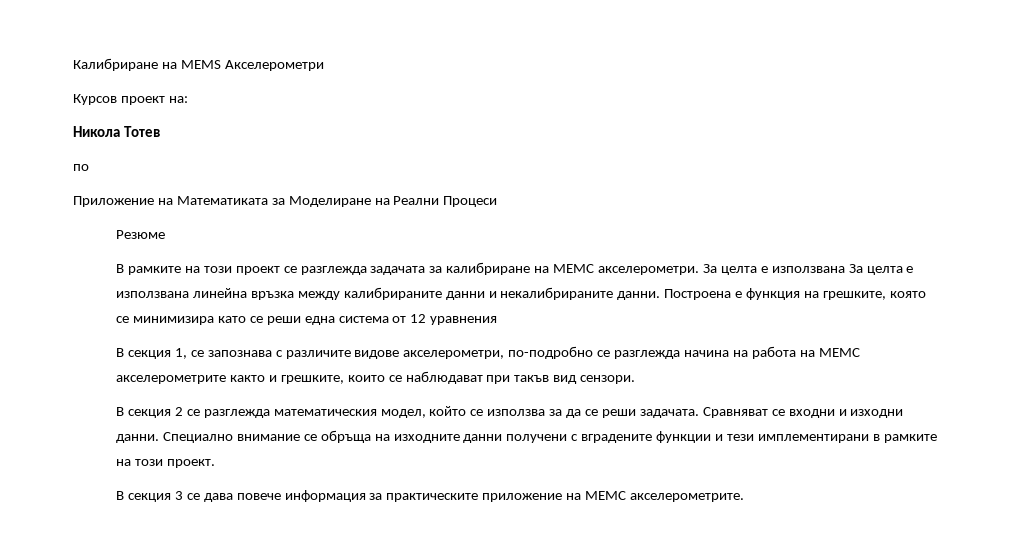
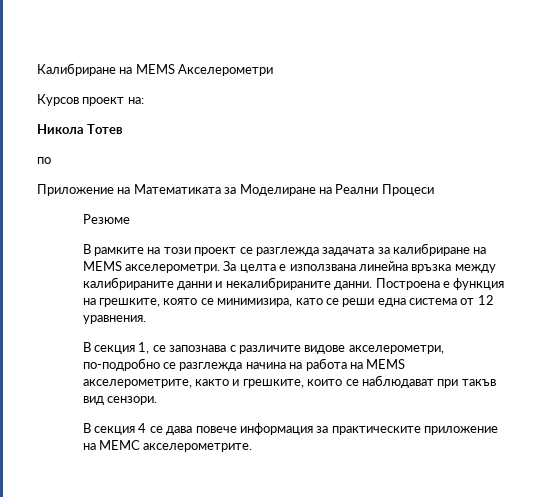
- В рамките на този проект се разглежда задачата за калибриране на MEMС акселерометри.
+ В рамките на този проект се разглежда задачата за калибриране на MEMS акселерометри.
- За целта е използвана За целта е използвана линейна връзка между калибрираните данни и некалибрираните данни.
+ За целта е използвана линейна връзка между калибрираните данни и некалибрираните данни.
- Построена е функция на грешките, която се минимизира като се реши една система от 12 уравнения
+ Построена е функция на грешките, която се минимизира, като се реши една система от 12 уравнения.
- В секция 1, се запознава с различите видове акселерометри, по-подробно се разглежда начина на работа на МЕМС акселерометрите както и грешките, които се наблюдават при такъв вид сензори.
+ В секция 1, се запознава с различите видове акселерометри, по-подробно се разглежда начина на работа на MEMS акселерометрите, както и грешките, които се наблюдават при такъв вид сензори.
- В секция 2 се разглежда математическия модел, който се използва за да се реши задачата. Сравняват се входни и изходни данни. Специално внимание се обръща на изходните данни получени с вградените функции и тези имплементирани в рамките на този проект.
- В секция 3 се дава повече информация за практическите приложение на МЕМС акселерометрите.
+ В секция 4 се дава повече информация за практическите приложение на МЕМС акселерометрите.

